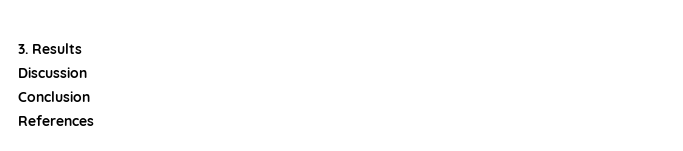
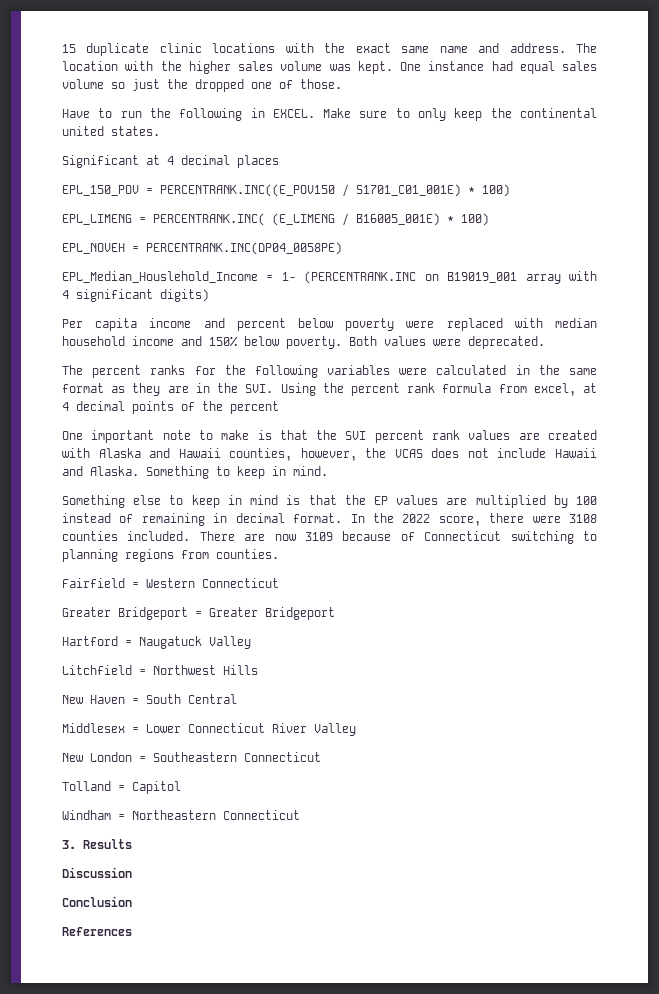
+ 15 duplicate clinic locations with the exact same name and address. The location with the higher sales volume was kept. One instance had equal sales volume so just the dropped one of those.
+ Have to run the following in EXCEL. Make sure to only keep the continental united states.
+ Significant at 4 decimal places
+ EPL_150_POV = PERCENTRANK.INC((E_POV150 / S1701_C01_001E) * 100)
+ EPL_LIMENG = PERCENTRANK.INC( (E_LIMENG / B16005_001E) * 100)
+ EPL_NOVEH = PERCENTRANK.INC(DP04_0058PE)
+ EPL_Median_Houslehold_Income = 1- (PERCENTRANK.INC on B19019_001 array with 4 significant digits)
+ Per capita income and percent below poverty were replaced with median household income and 150% below poverty. Both values were deprecated.
+ The percent ranks for the following variables were calculated in the same format as they are in the SVI. Using the percent rank formula from excel, at 4 decimal points of the percent
+ One important note to make is that the SVI percent rank values are created with Alaska and Hawaii counties, however, the VCAS does not include Hawaii and Alaska. Something to keep in mind.
+ Something else to keep in mind is that the EP values are multiplied by 100 instead of remaining in decimal format. In the 2022 score, there were 3108 counties included. There are now 3109 because of Connecticut switching to planning regions from counties.
+ Fairfield = Western Connecticut
+ Greater Bridgeport = Greater Bridgeport
+ Hartford = Naugatuck Valley
+ Litchfield = Northwest Hills
+ New Haven = South Central
+ Middlesex = Lower Connecticut River Valley
+ New London = Southeastern Connecticut
+ Tolland = Capitol
+ Windham = Northeastern Connecticut

